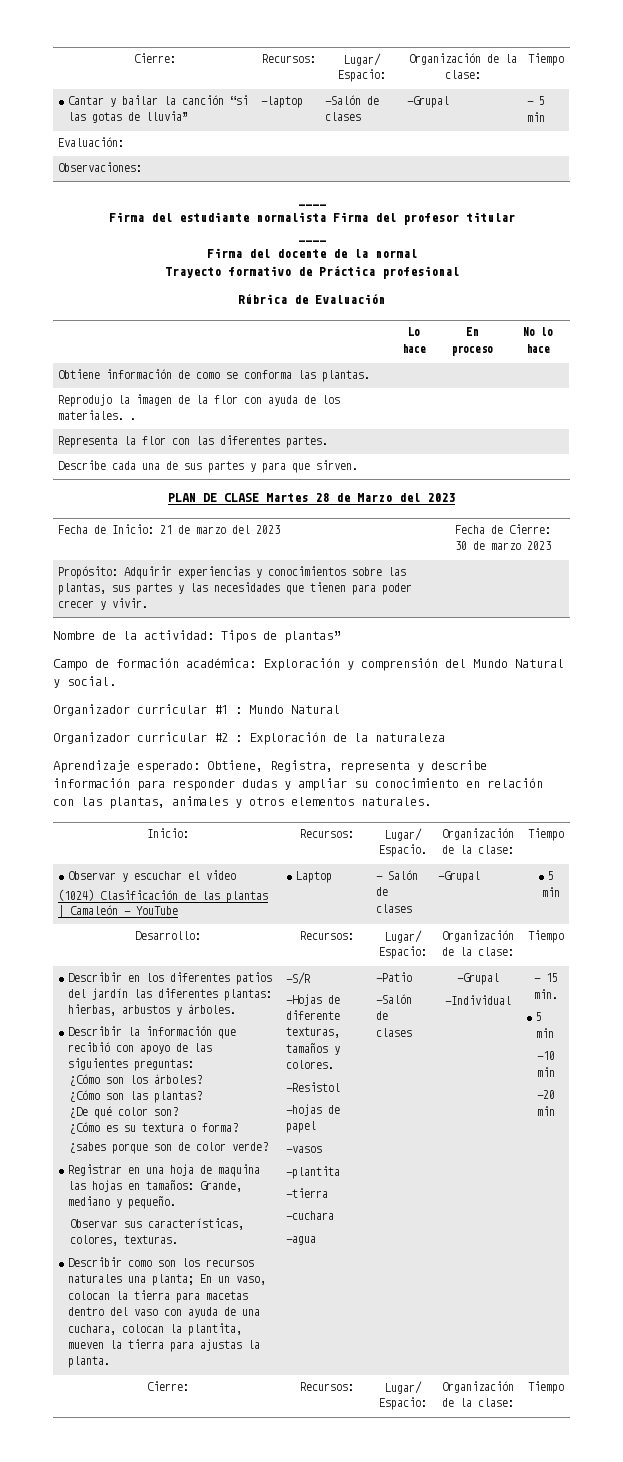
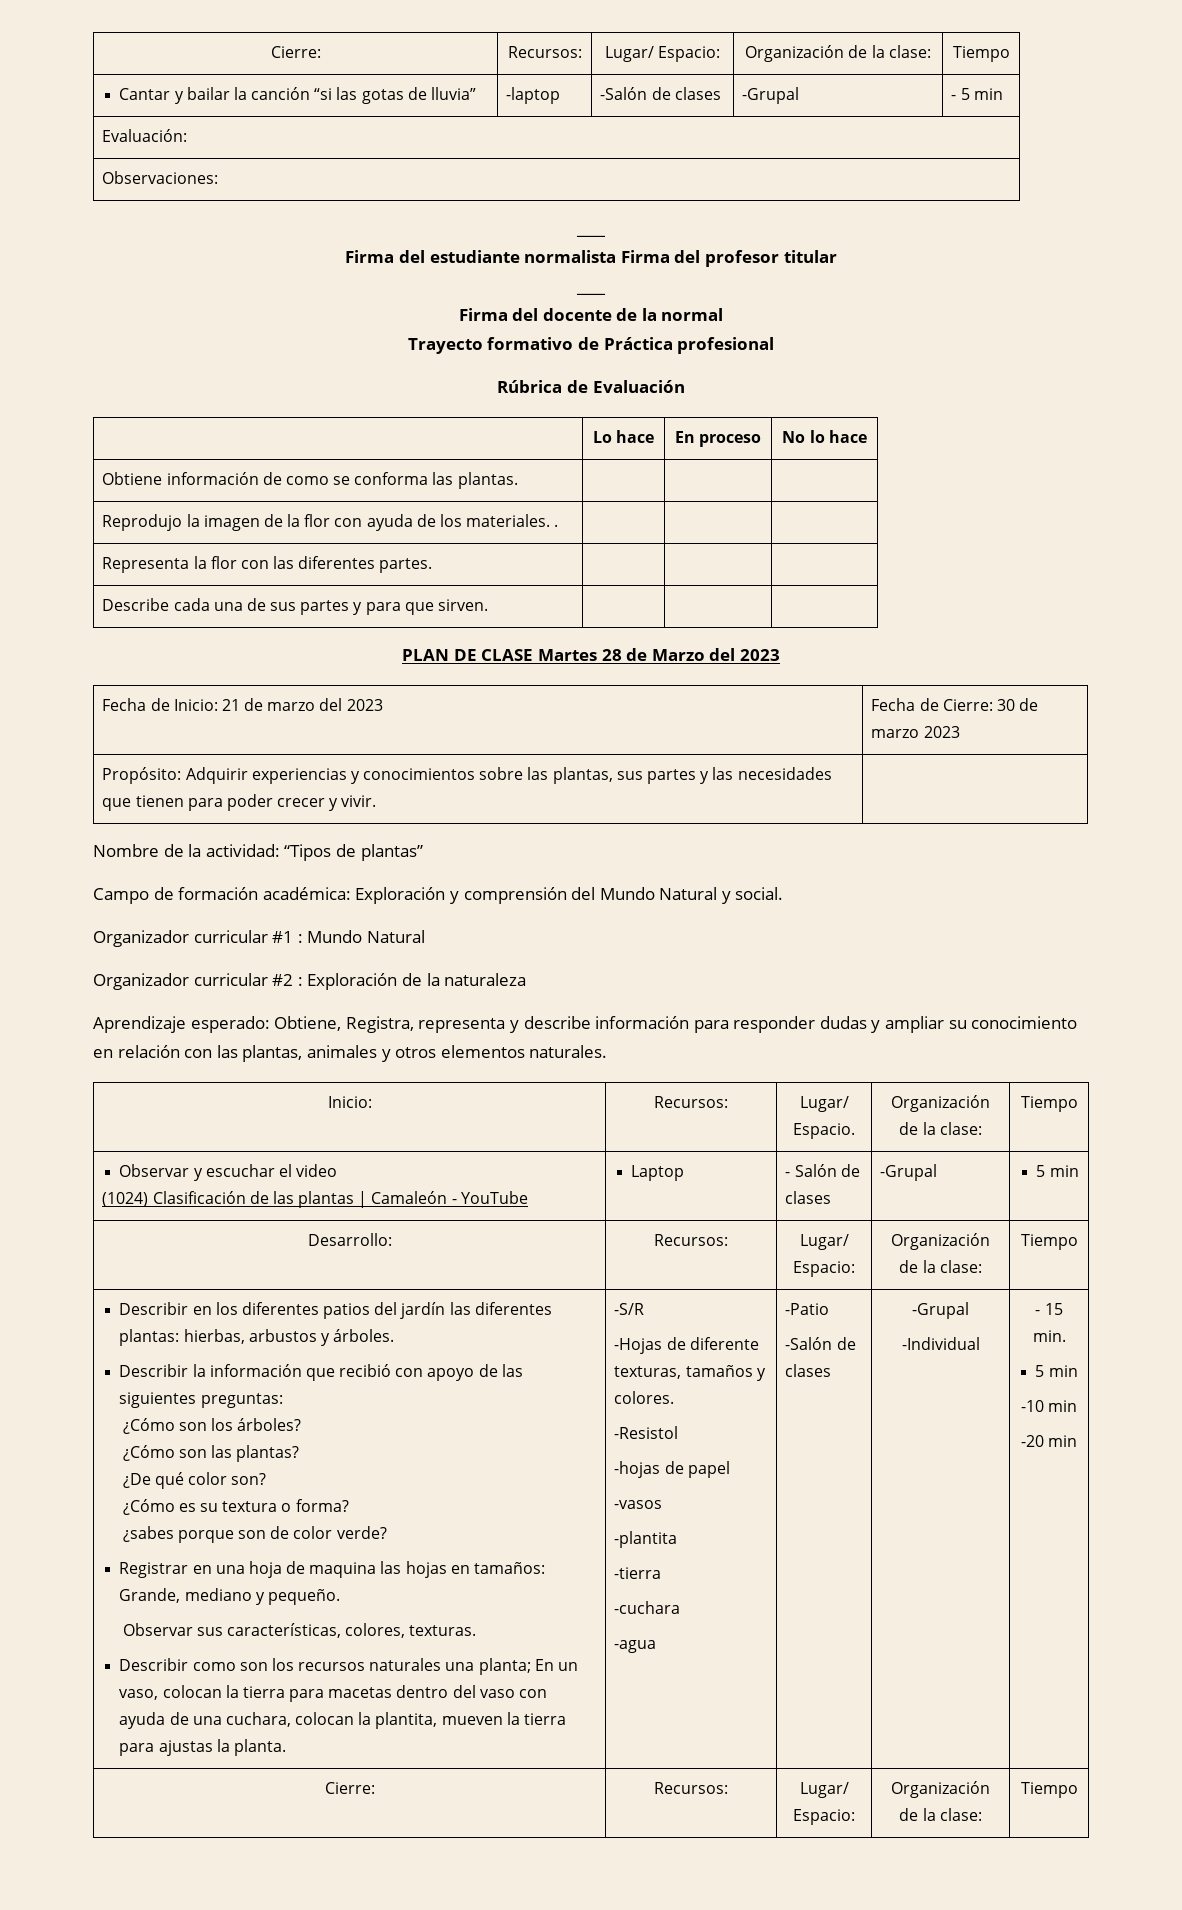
- Nombre de la actividad: Tipos de plantas”
+ Nombre de la actividad: “Tipos de plantas”

